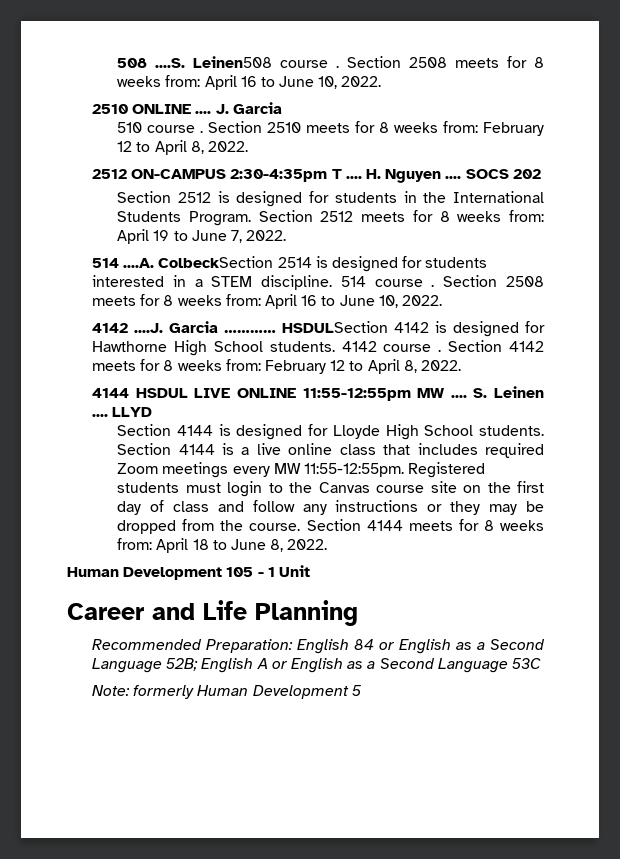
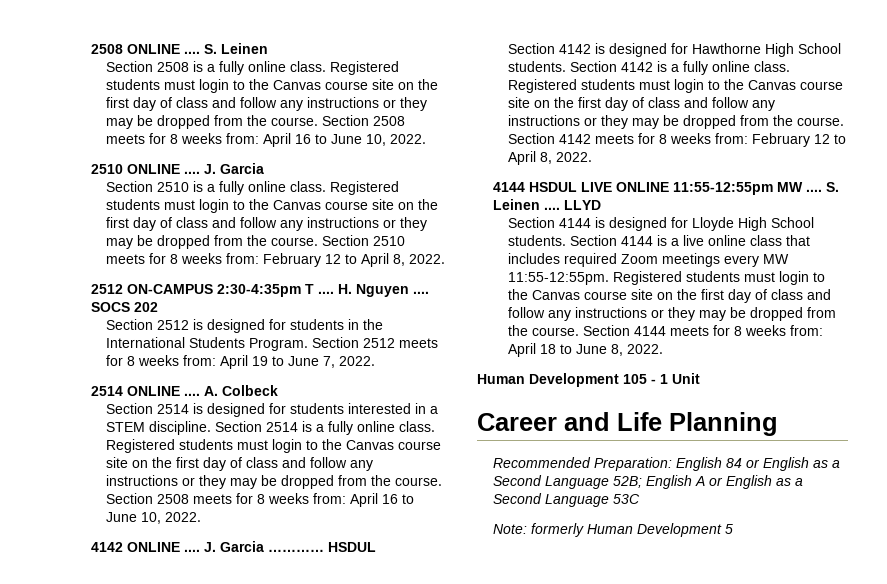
- 508 ....S. Leinen508 course .
+ 2508 ONLINE .... S. Leinen
+ Section 2508 is a fully online class. Registered students must login to the Canvas course site on the first day of class and follow any instructions or they may be dropped from the course.
- 510 course .
+ Section 2510 is a fully online class. Registered students must login to the Canvas course site on the first day of class and follow any instructions or they may be dropped from the course.
- 514 ....A. ColbeckSection 2514 is designed for students interested in a STEM discipline.
+ 2514 ONLINE .... A. Colbeck
+ Section 2514 is designed for students interested in a STEM discipline.
- 514 course .
+ Section 2514 is a fully online class. Registered students must login to the Canvas course site on the first day of class and follow any instructions or they may be dropped from the course.
- 4142 ....J. Garcia ………… HSDULSection 4142 is designed for Hawthorne High School students.
+ 4142 ONLINE .... J. Garcia ………… HSDUL
+ Section 4142 is designed for Hawthorne High School students.
- 4142 course .
+ Section 4142 is a fully online class. Registered students must login to the Canvas course site on the first day of class and follow any instructions or they may be dropped from the course.

